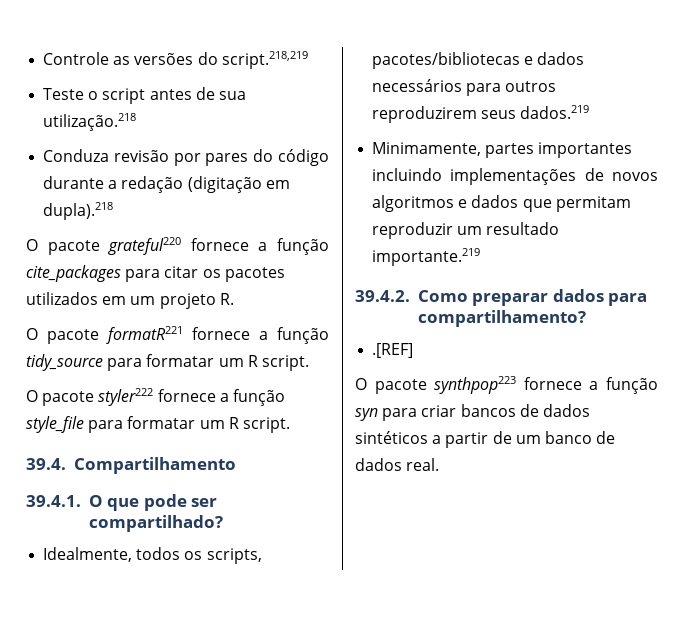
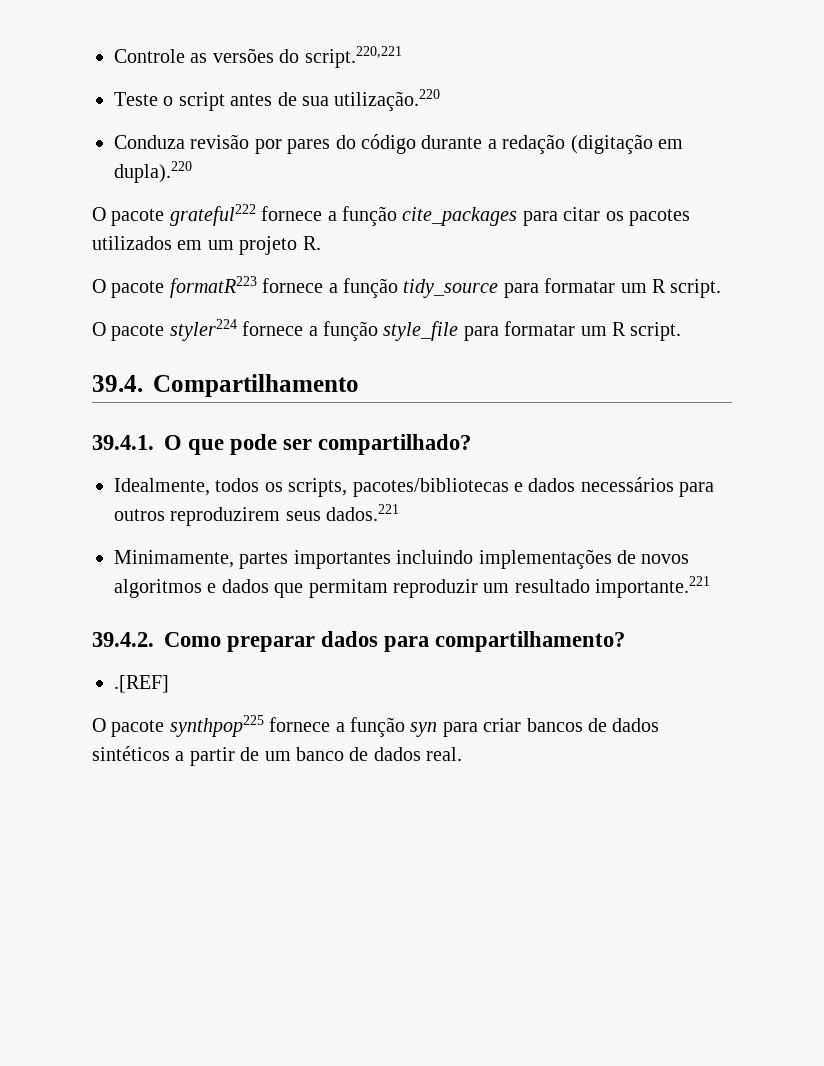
- Controle as versões do script.218,219
+ Controle as versões do script.220,221
- Teste o script antes de sua utilização.218
+ Teste o script antes de sua utilização.220
- Conduza revisão por pares do código durante a redação (digitação em dupla).218
- O pacote grateful220 fornece a função cite_packages para citar os pacotes utilizados em um projeto R.
+ Conduza revisão por pares do código durante a redação (digitação em dupla).220
+ O pacote grateful222 fornece a função cite_packages para citar os pacotes utilizados em um projeto R.
- O pacote formatR221 fornece a função tidy_source para formatar um R script.
+ O pacote formatR223 fornece a função tidy_source para formatar um R script.
- O pacote styler222 fornece a função style_file para formatar um R script.
+ O pacote styler224 fornece a função style_file para formatar um R script.
- Idealmente, todos os scripts, pacotes/bibliotecas e dados necessários para outros reproduzirem seus dados.219
+ Idealmente, todos os scripts, pacotes/bibliotecas e dados necessários para outros reproduzirem seus dados.221
- Minimamente, partes importantes incluindo implementações de novos algoritmos e dados que permitam reproduzir um resultado importante.219
+ Minimamente, partes importantes incluindo implementações de novos algoritmos e dados que permitam reproduzir um resultado importante.221
- O pacote synthpop223 fornece a função syn para criar bancos de dados sintéticos a partir de um banco de dados real.
+ O pacote synthpop225 fornece a função syn para criar bancos de dados sintéticos a partir de um banco de dados real.

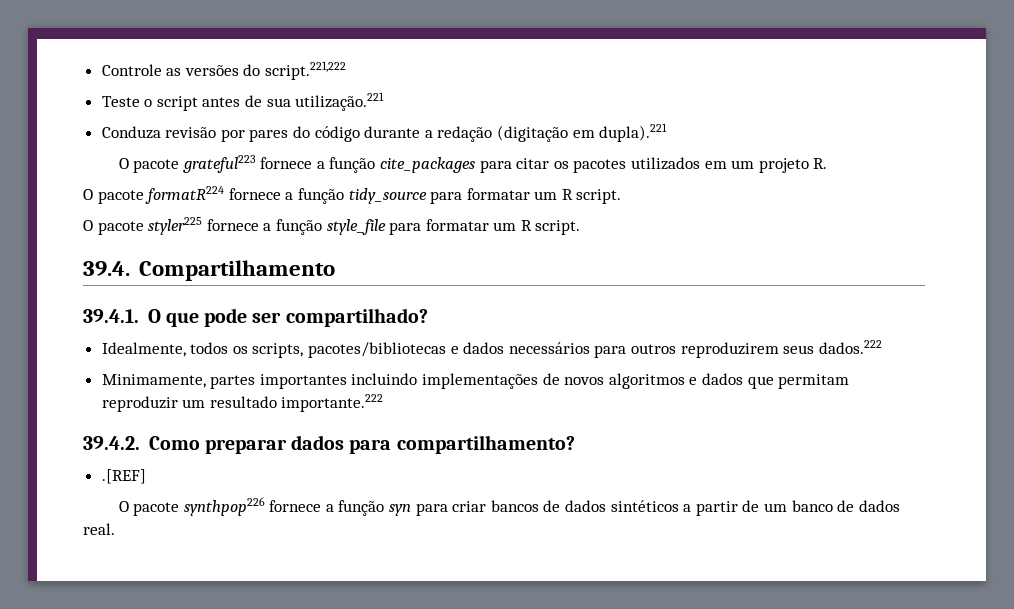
- Controle as versões do script.220,221
+ Controle as versões do script.221,222
- Teste o script antes de sua utilização.220
+ Teste o script antes de sua utilização.221
- Conduza revisão por pares do código durante a redação (digitação em dupla).220
- O pacote grateful222 fornece a função cite_packages para citar os pacotes utilizados em um projeto R.
+ Conduza revisão por pares do código durante a redação (digitação em dupla).221
+ O pacote grateful223 fornece a função cite_packages para citar os pacotes utilizados em um projeto R.
- O pacote formatR223 fornece a função tidy_source para formatar um R script.
+ O pacote formatR224 fornece a função tidy_source para formatar um R script.
- O pacote styler224 fornece a função style_file para formatar um R script.
+ O pacote styler225 fornece a função style_file para formatar um R script.
- Idealmente, todos os scripts, pacotes/bibliotecas e dados necessários para outros reproduzirem seus dados.221
+ Idealmente, todos os scripts, pacotes/bibliotecas e dados necessários para outros reproduzirem seus dados.222
- Minimamente, partes importantes incluindo implementações de novos algoritmos e dados que permitam reproduzir um resultado importante.221
+ Minimamente, partes importantes incluindo implementações de novos algoritmos e dados que permitam reproduzir um resultado importante.222
- O pacote synthpop225 fornece a função syn para criar bancos de dados sintéticos a partir de um banco de dados real.
+ O pacote synthpop226 fornece a função syn para criar bancos de dados sintéticos a partir de um banco de dados real.

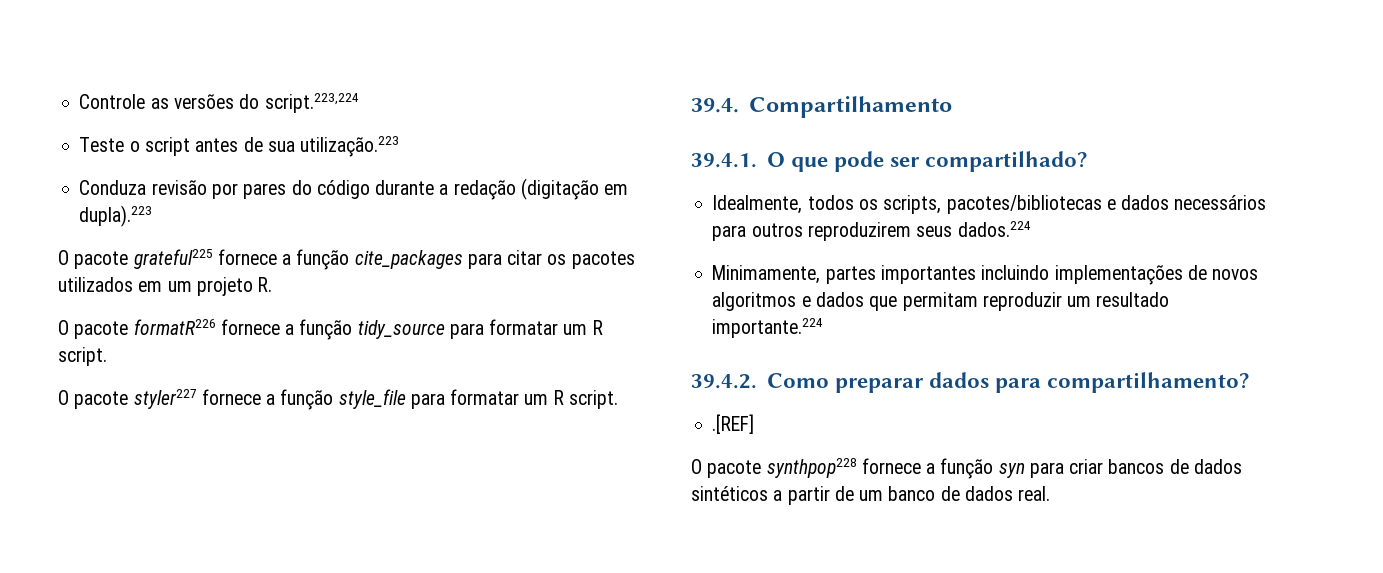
- Controle as versões do script.221,222
+ Controle as versões do script.223,224
- Teste o script antes de sua utilização.221
+ Teste o script antes de sua utilização.223
- Conduza revisão por pares do código durante a redação (digitação em dupla).221
- O pacote grateful223 fornece a função cite_packages para citar os pacotes utilizados em um projeto R.
+ Conduza revisão por pares do código durante a redação (digitação em dupla).223
+ O pacote grateful225 fornece a função cite_packages para citar os pacotes utilizados em um projeto R.
- O pacote formatR224 fornece a função tidy_source para formatar um R script.
+ O pacote formatR226 fornece a função tidy_source para formatar um R script.
- O pacote styler225 fornece a função style_file para formatar um R script.
+ O pacote styler227 fornece a função style_file para formatar um R script.
- Idealmente, todos os scripts, pacotes/bibliotecas e dados necessários para outros reproduzirem seus dados.222
+ Idealmente, todos os scripts, pacotes/bibliotecas e dados necessários para outros reproduzirem seus dados.224
- Minimamente, partes importantes incluindo implementações de novos algoritmos e dados que permitam reproduzir um resultado importante.222
+ Minimamente, partes importantes incluindo implementações de novos algoritmos e dados que permitam reproduzir um resultado importante.224
- O pacote synthpop226 fornece a função syn para criar bancos de dados sintéticos a partir de um banco de dados real.
+ O pacote synthpop228 fornece a função syn para criar bancos de dados sintéticos a partir de um banco de dados real.

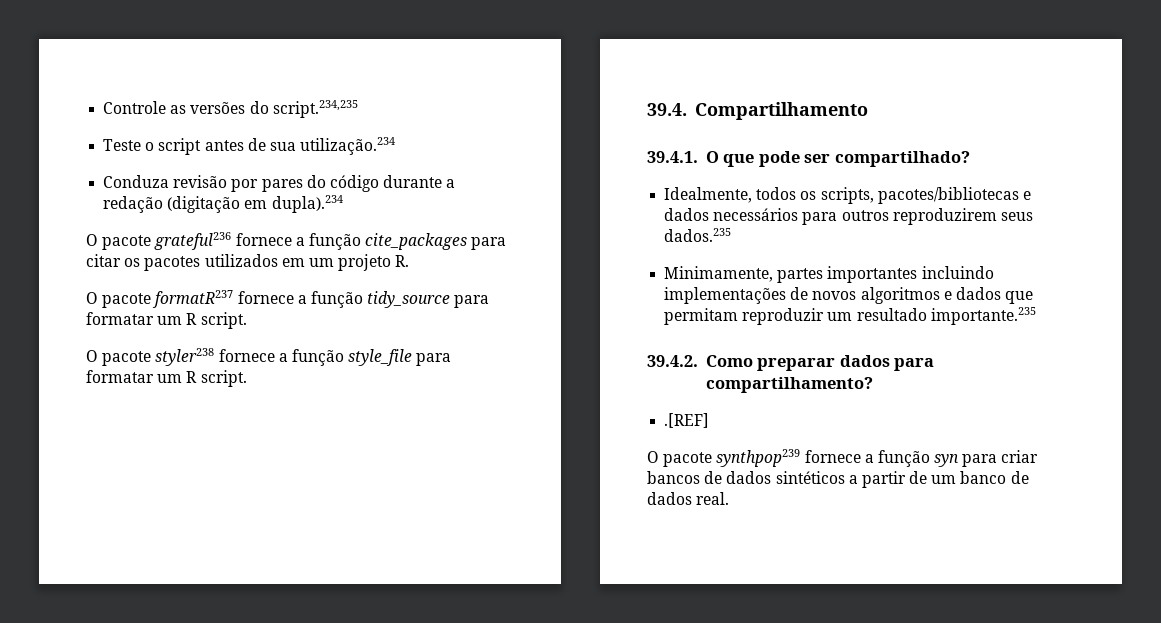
- Controle as versões do script.223,224
+ Controle as versões do script.234,235
- Teste o script antes de sua utilização.223
+ Teste o script antes de sua utilização.234
- Conduza revisão por pares do código durante a redação (digitação em dupla).223
- O pacote grateful225 fornece a função cite_packages para citar os pacotes utilizados em um projeto R.
+ Conduza revisão por pares do código durante a redação (digitação em dupla).234
+ O pacote grateful236 fornece a função cite_packages para citar os pacotes utilizados em um projeto R.
- O pacote formatR226 fornece a função tidy_source para formatar um R script.
+ O pacote formatR237 fornece a função tidy_source para formatar um R script.
- O pacote styler227 fornece a função style_file para formatar um R script.
+ O pacote styler238 fornece a função style_file para formatar um R script.
- Idealmente, todos os scripts, pacotes/bibliotecas e dados necessários para outros reproduzirem seus dados.224
+ Idealmente, todos os scripts, pacotes/bibliotecas e dados necessários para outros reproduzirem seus dados.235
- Minimamente, partes importantes incluindo implementações de novos algoritmos e dados que permitam reproduzir um resultado importante.224
+ Minimamente, partes importantes incluindo implementações de novos algoritmos e dados que permitam reproduzir um resultado importante.235
- O pacote synthpop228 fornece a função syn para criar bancos de dados sintéticos a partir de um banco de dados real.
+ O pacote synthpop239 fornece a função syn para criar bancos de dados sintéticos a partir de um banco de dados real.

